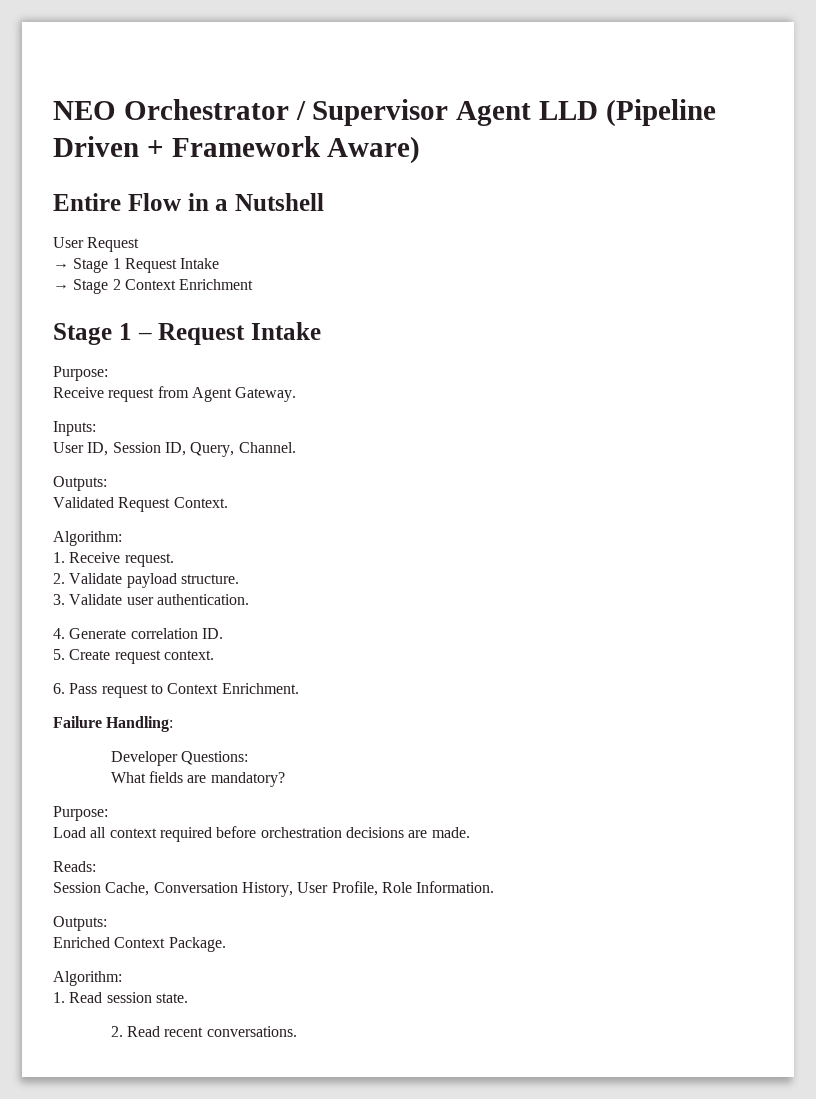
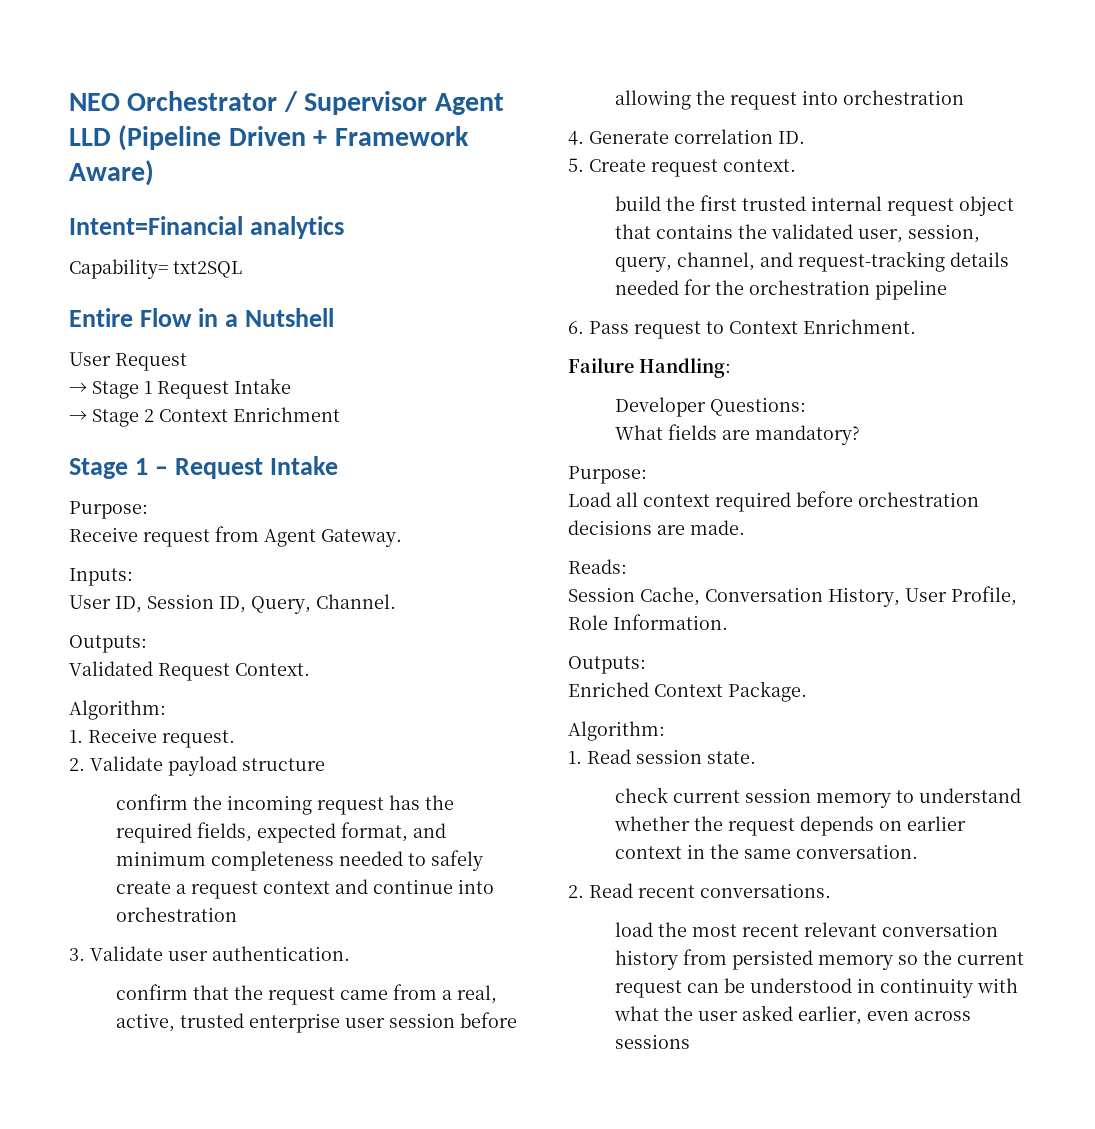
+ Intent=Financial analytics
+ Capability= txt2SQL
- 2. Validate payload structure.
+ 2. Validate payload structure
+ confirm the incoming request has the required fields, expected format, and minimum completeness needed to safely create a request context and continue into orchestration
  3. Validate user authentication.
+ confirm that the request came from a real, active, trusted enterprise user session before allowing the request into orchestration
+ build the first trusted internal request object that contains the validated user, session, query, channel, and request-tracking details needed for the orchestration pipeline
+ check current session memory to understand whether the request depends on earlier context in the same conversation.
  2. Read recent conversations.
+ load the most recent relevant conversation history from persisted memory so the current request can be understood in continuity with what the user asked earlier, even across sessions

